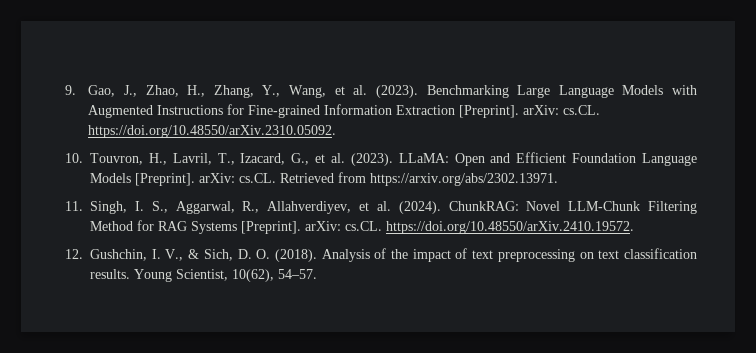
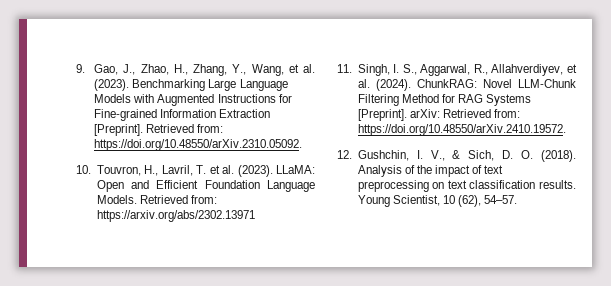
- Benchmarking Large Language Models with Augmented Instructions for Fine-grained Information Extraction [Preprint]. arXiv: cs.CL. https://doi.org/10.48550/arXiv.2310.05092.
+ Benchmarking Large Language Models with Augmented Instructions for Fine-grained Information Extraction [Preprint]. Retrieved from: https://doi.org/10.48550/arXiv.2310.05092.
- 10. Touvron, H., Lavril, T., Izacard, G., et al. (2023).
+ 10. Touvron, H., Lavril, T. et al. (2023).
- LLaMA: Open and Efficient Foundation Language Models [Preprint]. arXiv: cs.CL. Retrieved from https://arxiv.org/abs/2302.13971.
+ LLaMA: Open and Efficient Foundation Language Models. Retrieved from: https://arxiv.org/abs/2302.13971
- ChunkRAG: Novel LLM-Chunk Filtering Method for RAG Systems [Preprint]. arXiv: cs.CL. https://doi.org/10.48550/arXiv.2410.19572.
+ ChunkRAG: Novel LLM-Chunk Filtering Method for RAG Systems [Preprint]. arXiv: Retrieved from: https://doi.org/10.48550/arXiv.2410.19572.
- Young Scientist, 10(62), 54–57.
+ Young Scientist, 10 (62), 54–57.

